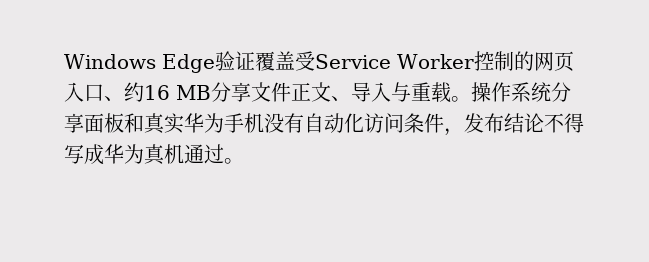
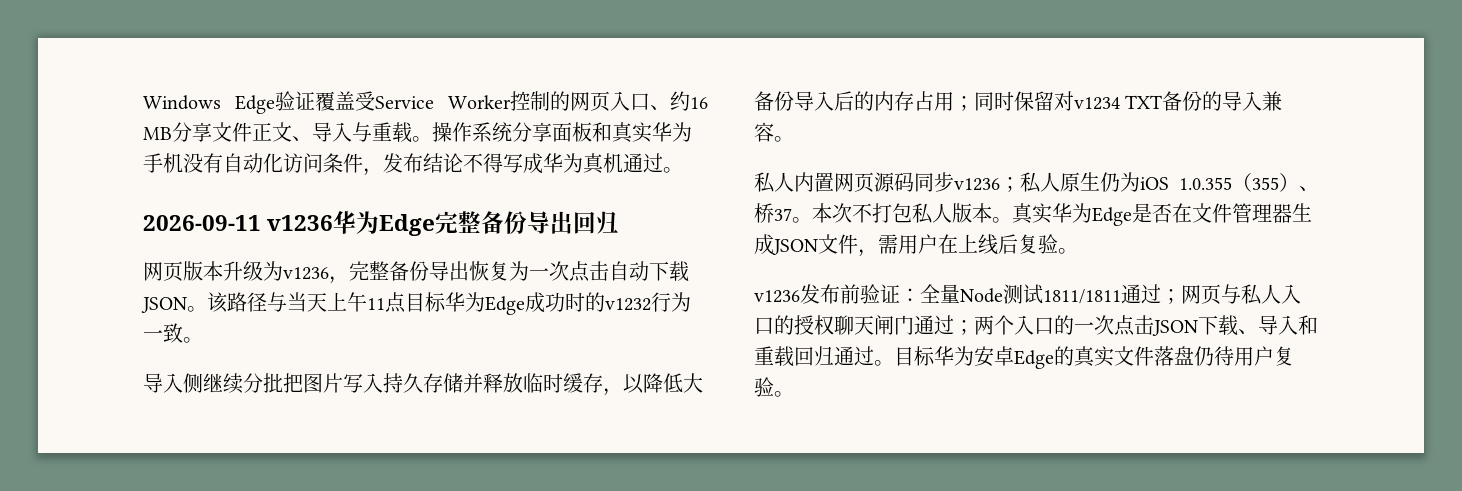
+ 2026-09-11 v1236华为Edge完整备份导出回归
+ 网页版本升级为v1236，完整备份导出恢复为一次点击自动下载JSON。该路径与当天上午11点目标华为Edge成功时的v1232行为一致。
+ 导入侧继续分批把图片写入持久存储并释放临时缓存，以降低大备份导入后的内存占用；同时保留对v1234 TXT备份的导入兼容。
+ 私人内置网页源码同步v1236；私人原生仍为iOS 1.0.355（355）、桥37。本次不打包私人版本。真实华为Edge是否在文件管理器生成JSON文件，需用户在上线后复验。
+ v1236发布前验证：全量Node测试1811/1811通过；网页与私人入口的授权聊天闸门通过；两个入口的一次点击JSON下载、导入和重载回归通过。目标华为安卓Edge的真实文件落盘仍待用户复验。

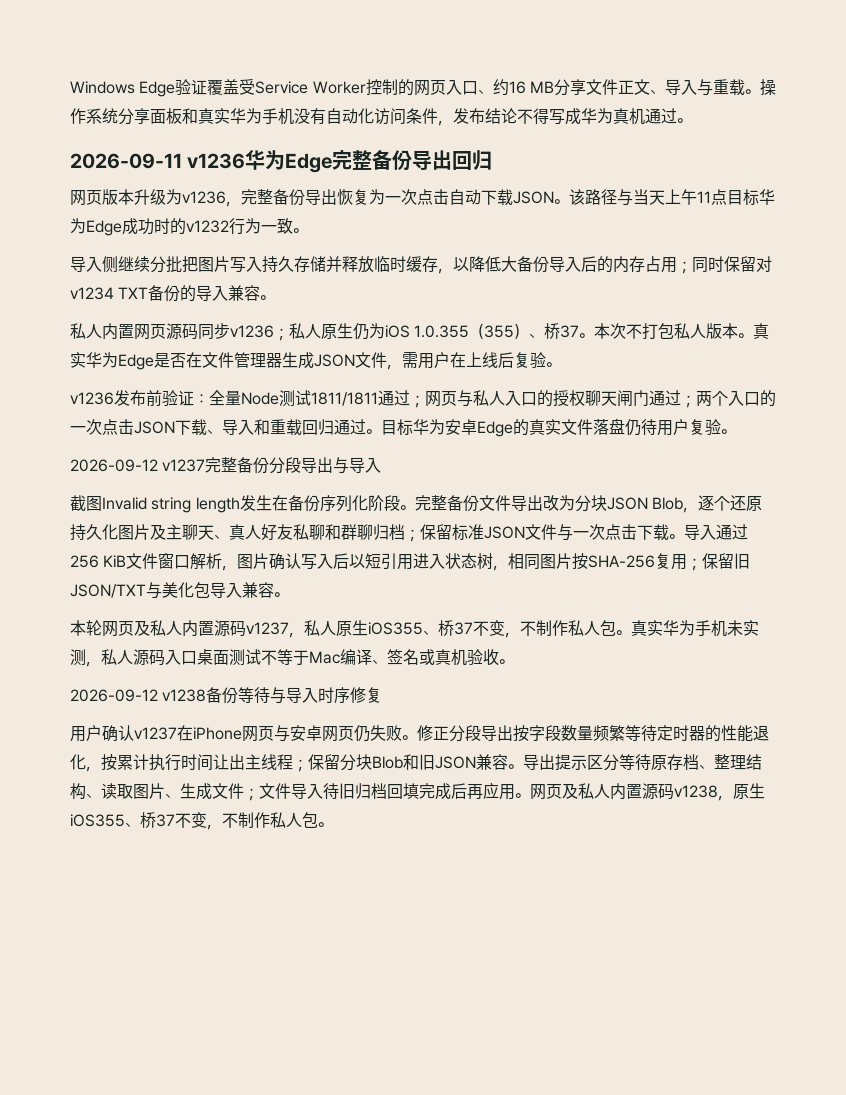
+ 2026-09-12 v1237完整备份分段导出与导入
+ 截图Invalid string length发生在备份序列化阶段。完整备份文件导出改为分块JSON Blob，逐个还原持久化图片及主聊天、真人好友私聊和群聊归档；保留标准JSON文件与一次点击下载。导入通过256 KiB文件窗口解析，图片确认写入后以短引用进入状态树，相同图片按SHA-256复用；保留旧JSON/TXT与美化包导入兼容。
+ 本轮网页及私人内置源码v1237，私人原生iOS355、桥37不变，不制作私人包。真实华为手机未实测，私人源码入口桌面测试不等于Mac编译、签名或真机验收。
+ 2026-09-12 v1238备份等待与导入时序修复
+ 用户确认v1237在iPhone网页与安卓网页仍失败。修正分段导出按字段数量频繁等待定时器的性能退化，按累计执行时间让出主线程；保留分块Blob和旧JSON兼容。导出提示区分等待原存档、整理结构、读取图片、生成文件；文件导入待旧归档回填完成后再应用。网页及私人内置源码v1238，原生iOS355、桥37不变，不制作私人包。

